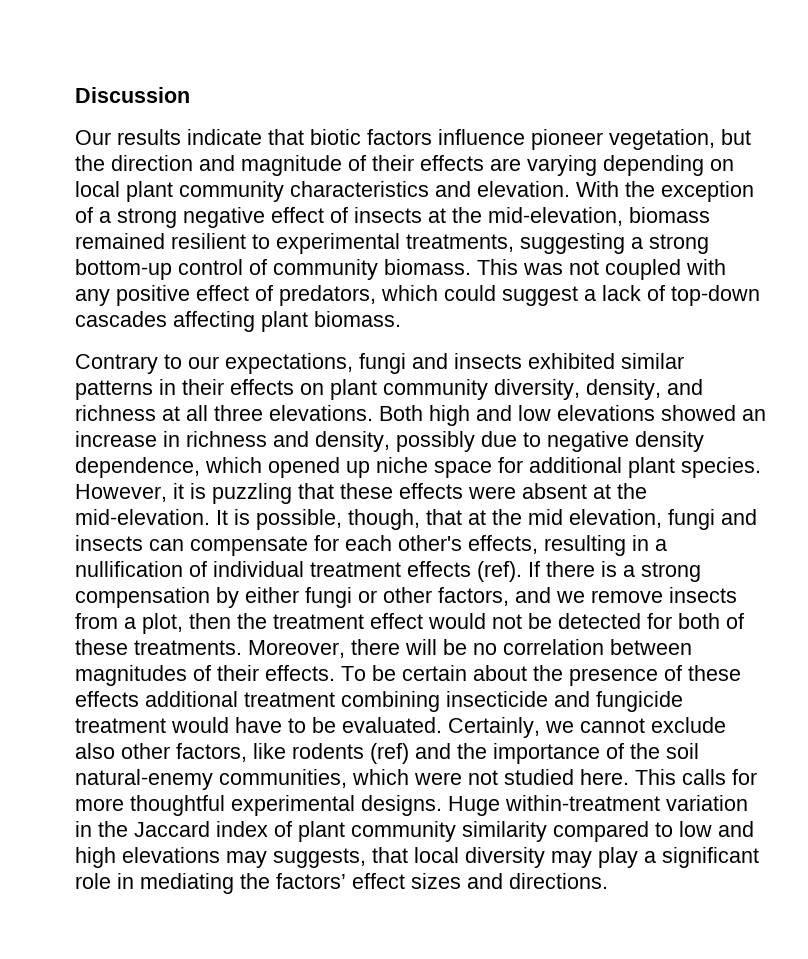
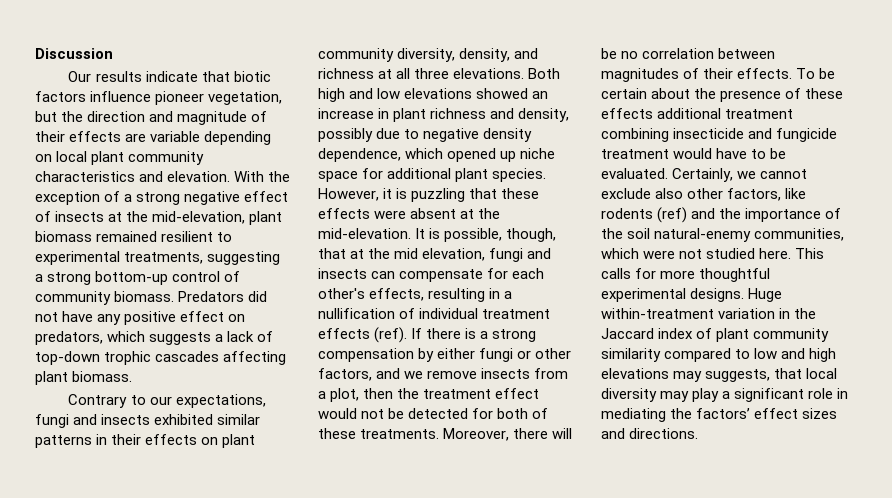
- Our results indicate that biotic factors influence pioneer vegetation, but the direction and magnitude of their effects are varying depending on local plant community characteristics and elevation.
+ Our results indicate that biotic factors influence pioneer vegetation, but the direction and magnitude of their effects are variable depending on local plant community characteristics and elevation.
- With the exception of a strong negative effect of insects at the mid-elevation, biomass remained resilient to experimental treatments, suggesting a strong bottom-up control of community biomass.
+ With the exception of a strong negative effect of insects at the mid-elevation, plant biomass remained resilient to experimental treatments, suggesting a strong bottom-up control of community biomass.
- This was not coupled with any positive effect of predators, which could suggest a lack of top-down cascades affecting plant biomass.
+ Predators did not have any positive effect on predators, which suggests a lack of top-down trophic cascades affecting plant biomass.
- Both high and low elevations showed an increase in richness and density, possibly due to negative density dependence, which opened up niche space for additional plant species.
+ Both high and low elevations showed an increase in plant richness and density, possibly due to negative density dependence, which opened up niche space for additional plant species.

